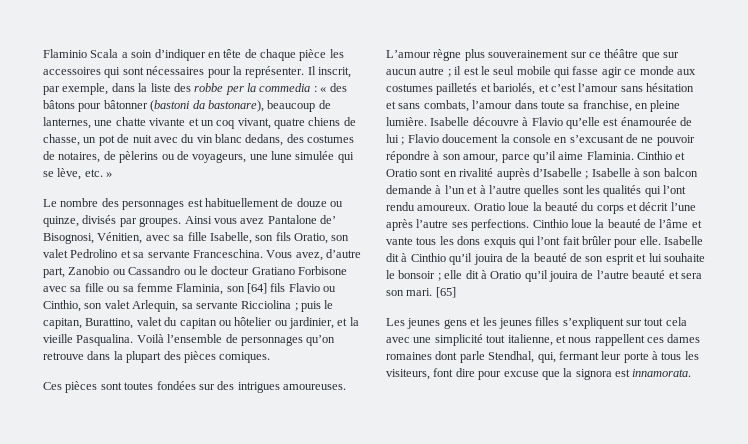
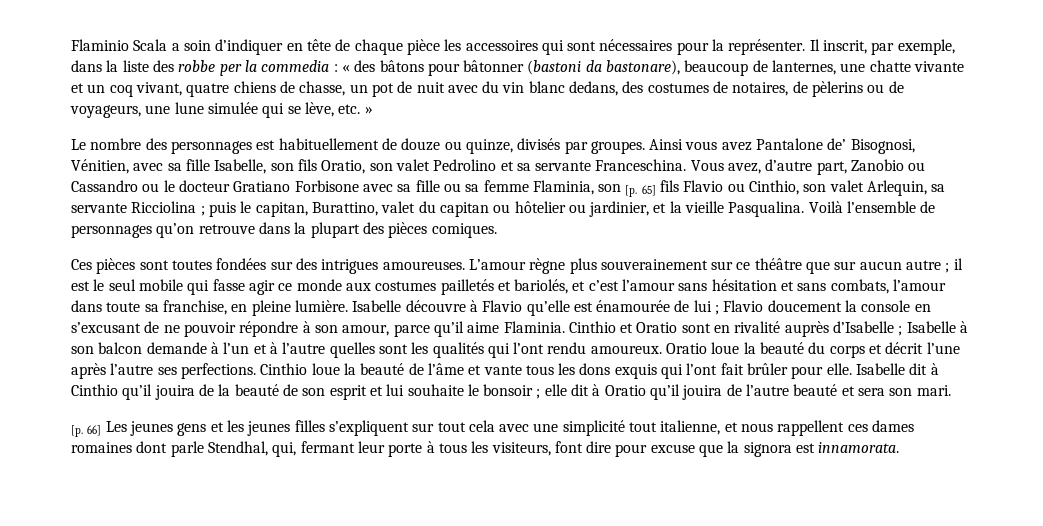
- Vous avez, d’autre part, Zanobio ou Cassandro ou le docteur Gratiano Forbisone avec sa fille ou sa femme Flaminia, son [64] fils Flavio ou Cinthio, son valet Arlequin, sa servante Ricciolina ; puis le capitan, Burattino, valet du capitan ou hôtelier ou jardinier, et la vieille Pasqualina.
+ Vous avez, d’autre part, Zanobio ou Cassandro ou le docteur Gratiano Forbisone avec sa fille ou sa femme Flaminia, son [p. 65] fils Flavio ou Cinthio, son valet Arlequin, sa servante Ricciolina ; puis le capitan, Burattino, valet du capitan ou hôtelier ou jardinier, et la vieille Pasqualina.
- elle dit à Oratio qu’il jouira de l’autre beauté et sera son mari. [65]
- Les jeunes gens et les jeunes filles s’expliquent sur tout cela avec une simplicité tout italienne, et nous rappellent ces dames romaines dont parle Stendhal, qui, fermant leur porte à tous les visiteurs, font dire pour excuse que la signora est innamorata.
+ elle dit à Oratio qu’il jouira de l’autre beauté et sera son mari.
+ [p. 66] Les jeunes gens et les jeunes filles s’expliquent sur tout cela avec une simplicité tout italienne, et nous rappellent ces dames romaines dont parle Stendhal, qui, fermant leur porte à tous les visiteurs, font dire pour excuse que la signora est innamorata.

